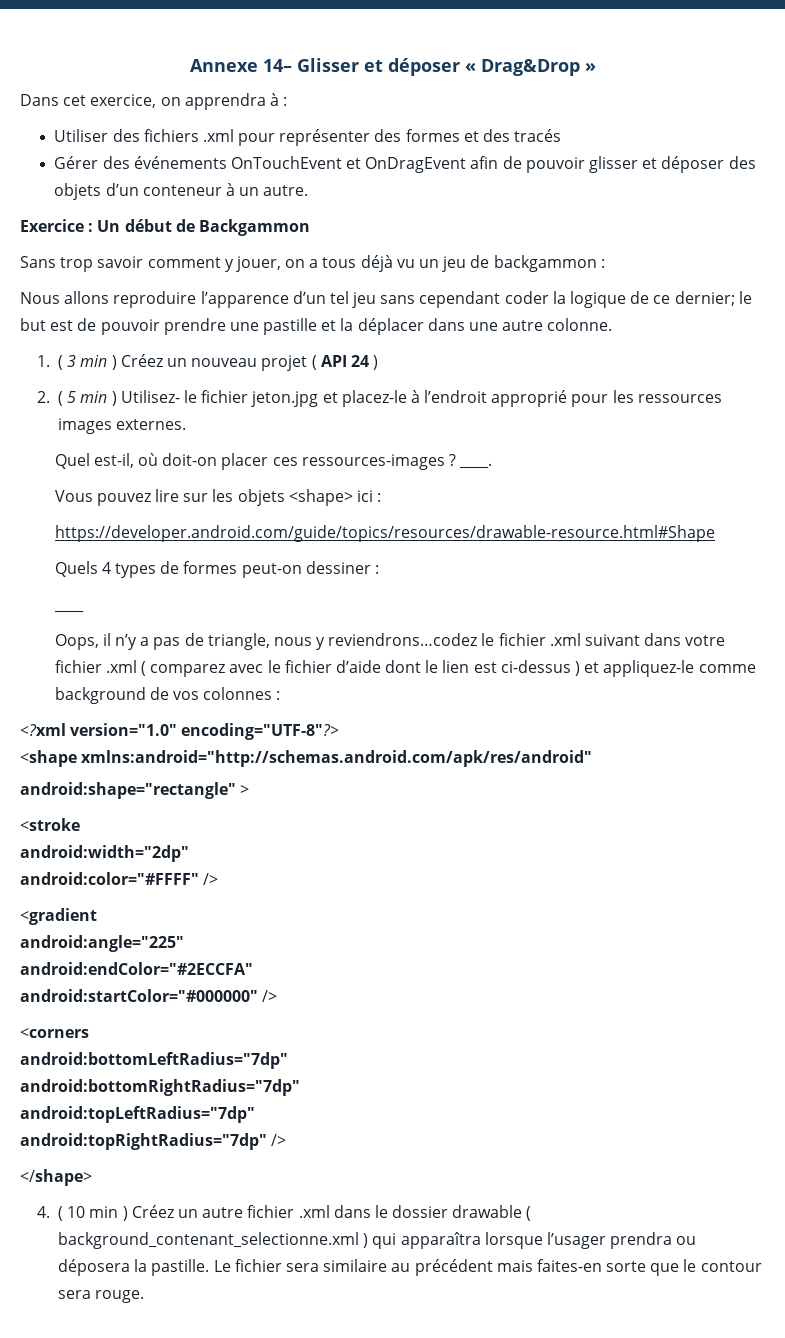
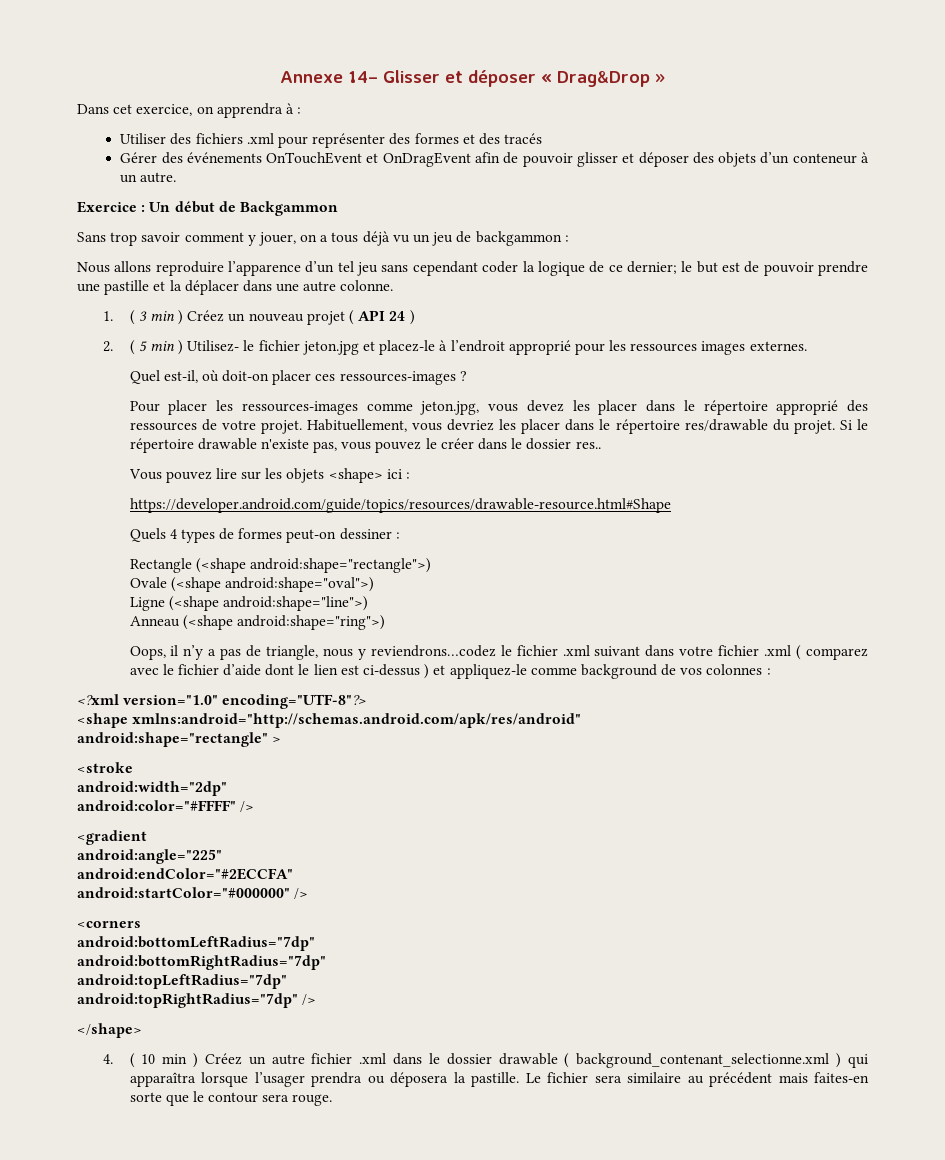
- Quel est-il, où doit-on placer ces ressources-images ? ____.
+ Quel est-il, où doit-on placer ces ressources-images ?
+ Pour placer les ressources-images comme jeton.jpg, vous devez les placer dans le répertoire approprié des ressources de votre projet. Habituellement, vous devriez les placer dans le répertoire res/drawable du projet. Si le répertoire drawable n'existe pas, vous pouvez le créer dans le dossier res..
- ____
+ Rectangle (<shape android:shape="rectangle">)
+ Ovale (<shape android:shape="oval">)
+ Ligne (<shape android:shape="line">)
+ Anneau (<shape android:shape="ring">)

